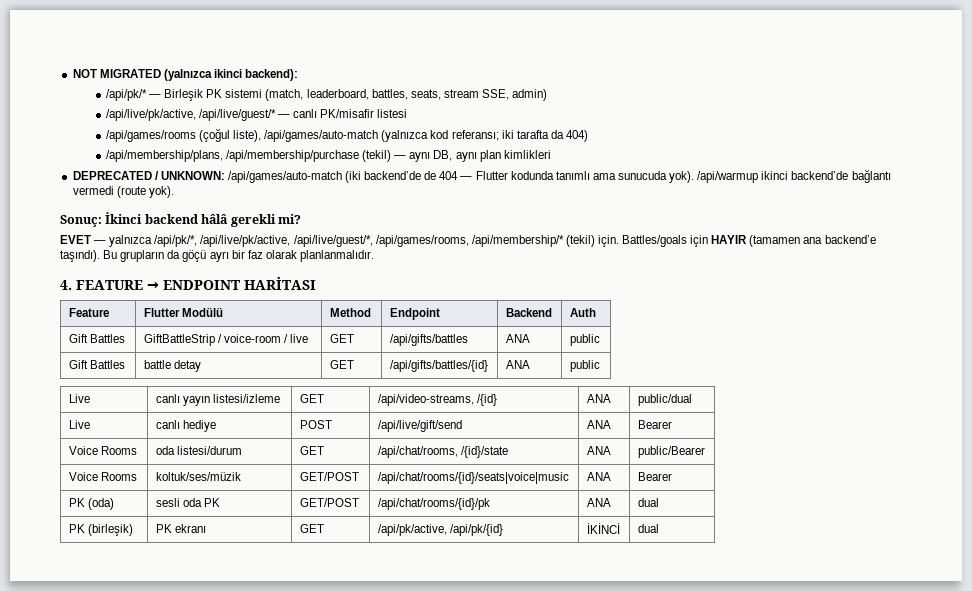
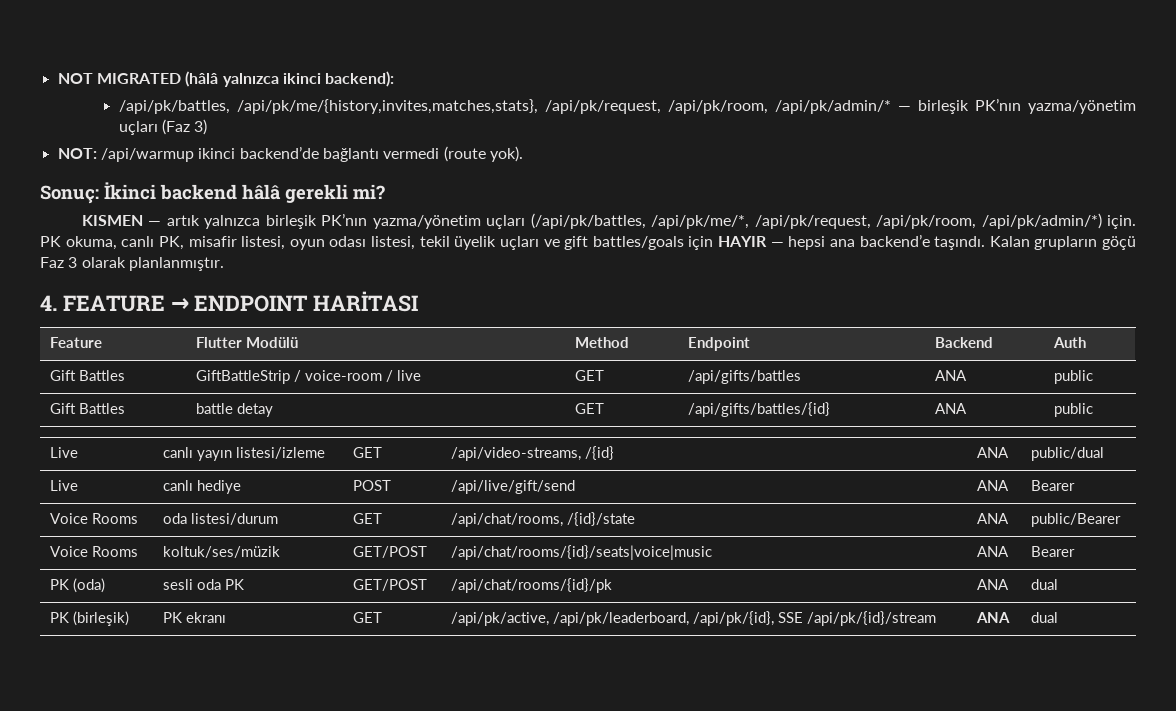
- NOT MIGRATED (yalnızca ikinci backend):
+ NOT MIGRATED (hâlâ yalnızca ikinci backend):
- /api/pk/* — Birleşik PK sistemi (match, leaderboard, battles, seats, stream SSE, admin)
- /api/live/pk/active, /api/live/guest/* — canlı PK/misafir listesi
- /api/games/rooms (çoğul liste), /api/games/auto-match (yalnızca kod referansı; iki tarafta da 404)
- /api/membership/plans, /api/membership/purchase (tekil) — aynı DB, aynı plan kimlikleri
- DEPRECATED / UNKNOWN: /api/games/auto-match (iki backend’de de 404 — Flutter kodunda tanımlı ama sunucuda yok). /api/warmup ikinci backend’de bağlantı vermedi (route yok).
+ /api/pk/battles, /api/pk/me/{history,invites,matches,stats}, /api/pk/request, /api/pk/room, /api/pk/admin/* — birleşik PK’nın yazma/yönetim uçları (Faz 3)
+ NOT: /api/warmup ikinci backend’de bağlantı vermedi (route yok).
- EVET — yalnızca /api/pk/*, /api/live/pk/active, /api/live/guest/*, /api/games/rooms, /api/membership/* (tekil) için. Battles/goals için HAYIR (tamamen ana backend’e taşındı). Bu grupların da göçü ayrı bir faz olarak planlanmalıdır.
+ KISMEN — artık yalnızca birleşik PK’nın yazma/yönetim uçları (/api/pk/battles, /api/pk/me/*, /api/pk/request, /api/pk/room, /api/pk/admin/*) için. PK okuma, canlı PK, misafir listesi, oyun odası listesi, tekil üyelik uçları ve gift battles/goals için HAYIR — hepsi ana backend’e taşındı. Kalan grupların göçü Faz 3 olarak planlanmıştır.
- PK (birleşik) | PK ekranı | GET | /api/pk/active, /api/pk/{id} | İKİNCİ | dual
+ PK (birleşik) | PK ekranı | GET | /api/pk/active, /api/pk/leaderboard, /api/pk/{id}, SSE /api/pk/{id}/stream | ANA | dual

